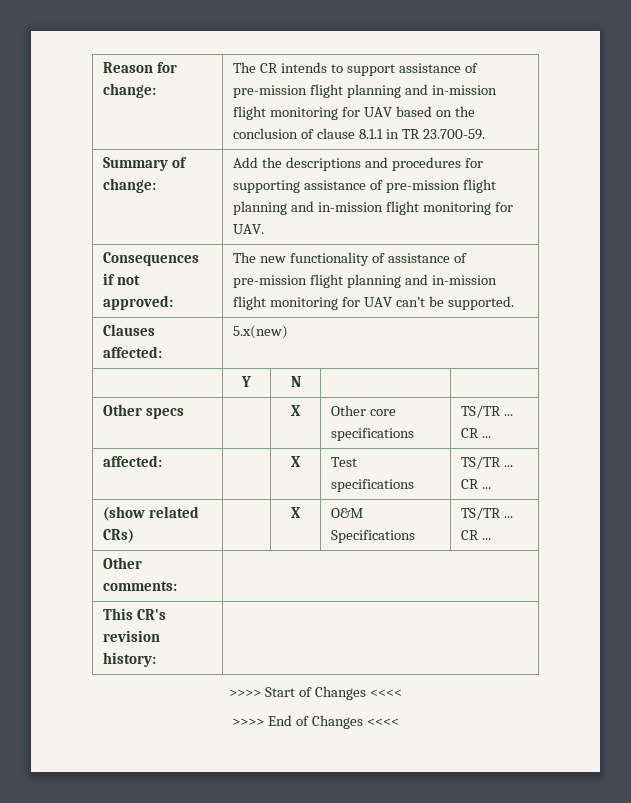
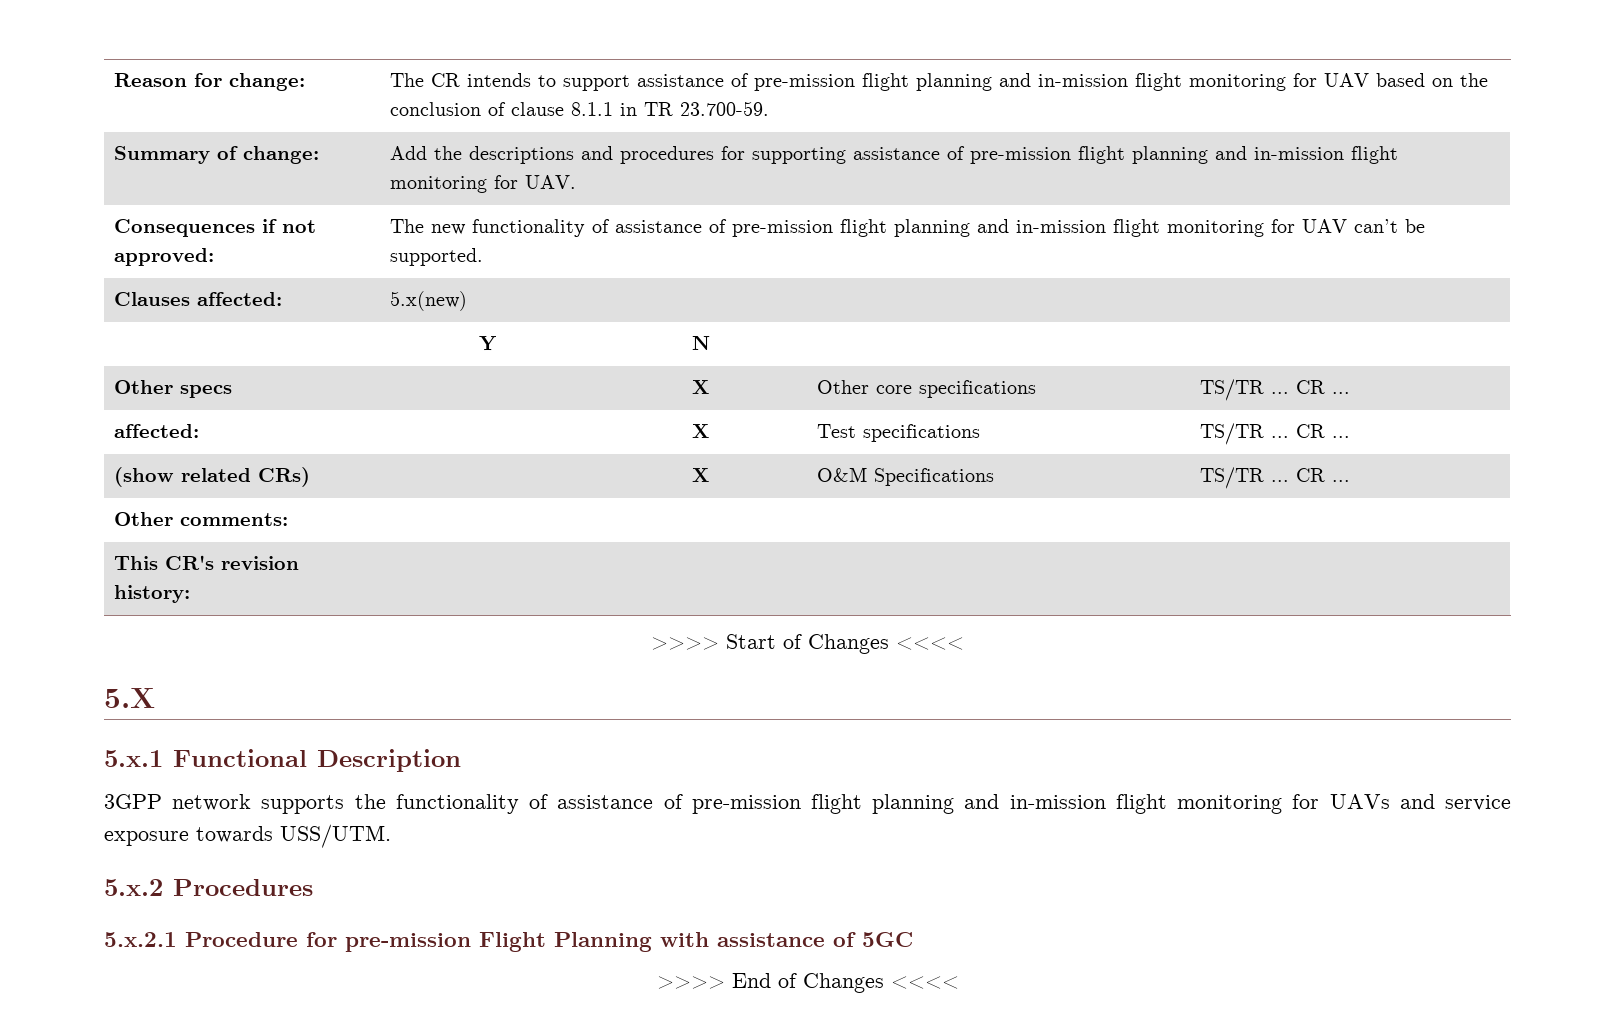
+ 5.X
+ 5.x.1 Functional Description
+ 3GPP network supports the functionality of assistance of pre-mission flight planning and in-mission flight monitoring for UAVs and service exposure towards USS/UTM.
+ 5.x.2 Procedures
+ 5.x.2.1 Procedure for pre-mission Flight Planning with assistance of 5GC

